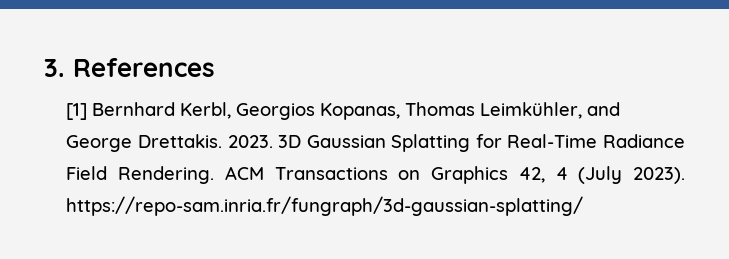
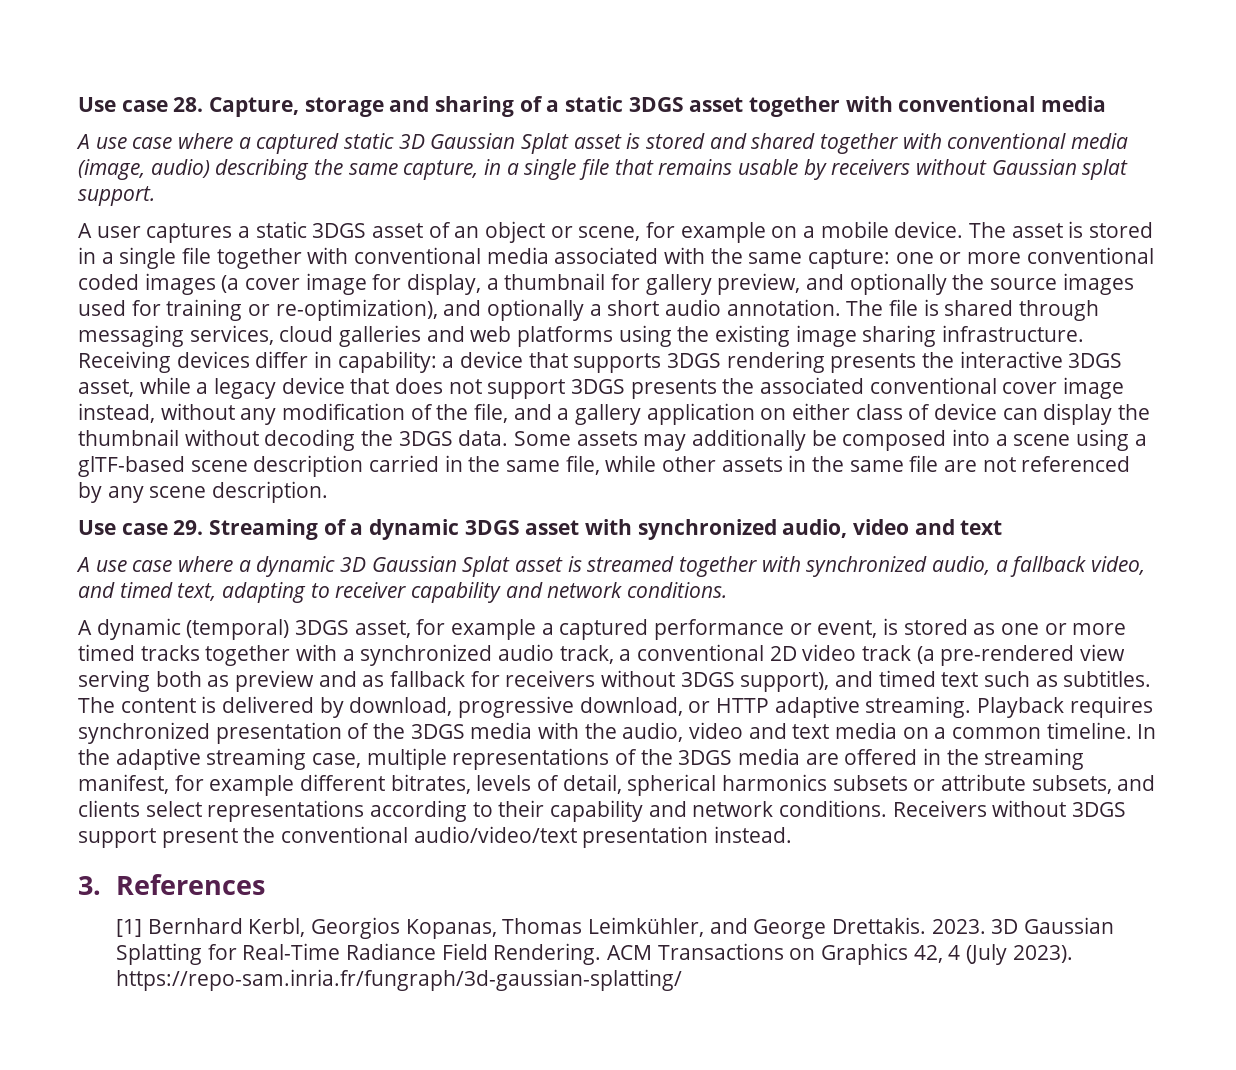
+ Use case 28. Capture, storage and sharing of a static 3DGS asset together with conventional media
+ A use case where a captured static 3D Gaussian Splat asset is stored and shared together with conventional media (image, audio) describing the same capture, in a single file that remains usable by receivers without Gaussian splat support.
+ A user captures a static 3DGS asset of an object or scene, for example on a mobile device. The asset is stored in a single file together with conventional media associated with the same capture: one or more conventional coded images (a cover image for display, a thumbnail for gallery preview, and optionally the source images used for training or re-optimization), and optionally a short audio annotation. The file is shared through messaging services, cloud galleries and web platforms using the existing image sharing infrastructure. Receiving devices differ in capability: a device that supports 3DGS rendering presents the interactive 3DGS asset, while a legacy device that does not support 3DGS presents the associated conventional cover image instead, without any modification of the file, and a gallery application on either class of device can display the thumbnail without decoding the 3DGS data. Some assets may additionally be composed into a scene using a glTF-based scene description carried in the same file, while other assets in the same file are not referenced by any scene description.
+ Use case 29. Streaming of a dynamic 3DGS asset with synchronized audio, video and text
+ A use case where a dynamic 3D Gaussian Splat asset is streamed together with synchronized audio, a fallback video, and timed text, adapting to receiver capability and network conditions.
+ A dynamic (temporal) 3DGS asset, for example a captured performance or event, is stored as one or more timed tracks together with a synchronized audio track, a conventional 2D video track (a pre-rendered view serving both as preview and as fallback for receivers without 3DGS support), and timed text such as subtitles. The content is delivered by download, progressive download, or HTTP adaptive streaming. Playback requires synchronized presentation of the 3DGS media with the audio, video and text media on a common timeline. In the adaptive streaming case, multiple representations of the 3DGS media are offered in the streaming manifest, for example different bitrates, levels of detail, spherical harmonics subsets or attribute subsets, and clients select representations according to their capability and network conditions. Receivers without 3DGS support present the conventional audio/video/text presentation instead.

